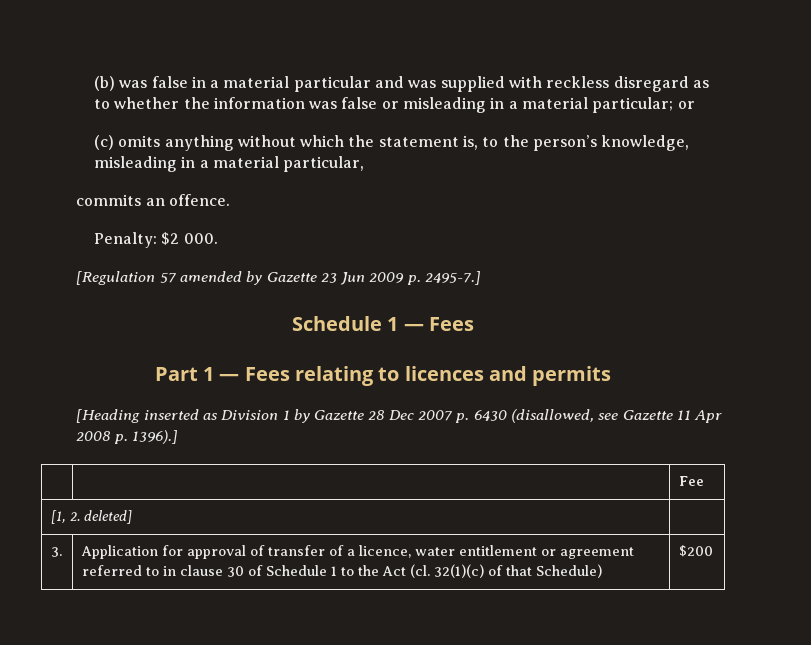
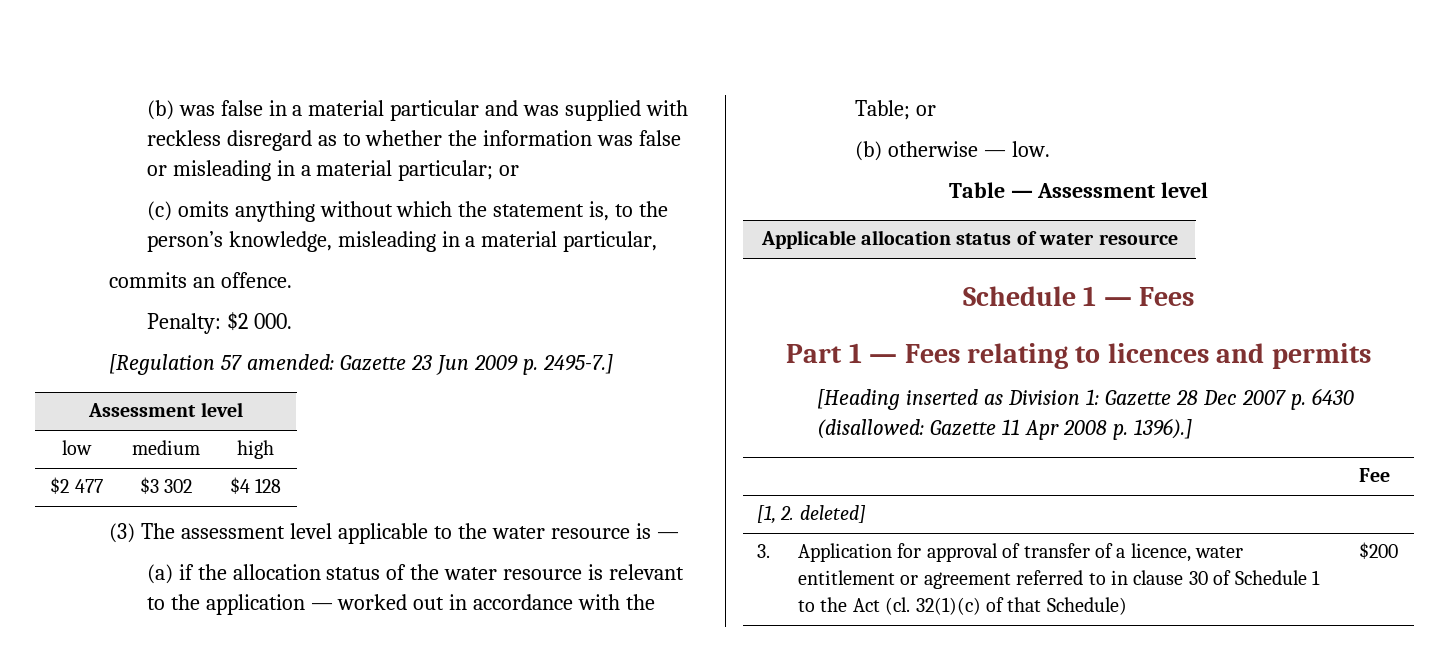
- [Regulation 57 amended by Gazette 23 Jun 2009 p. 2495-7.]
+ [Regulation 57 amended: Gazette 23 Jun 2009 p. 2495-7.]
+ Assessment level
+ low | medium | high
+ $2 477 | $3 302 | $4 128
+ (3) The assessment level applicable to the water resource is —
+ (a) if the allocation status of the water resource is relevant to the application — worked out in accordance with the Table; or
+ (b) otherwise — low.
+ Table — Assessment level
+ Applicable allocation status of water resource
- [Heading inserted as Division 1 by Gazette 28 Dec 2007 p. 6430 (disallowed, see Gazette 11 Apr 2008 p. 1396).]
+ [Heading inserted as Division 1: Gazette 28 Dec 2007 p. 6430 (disallowed: Gazette 11 Apr 2008 p. 1396).]

